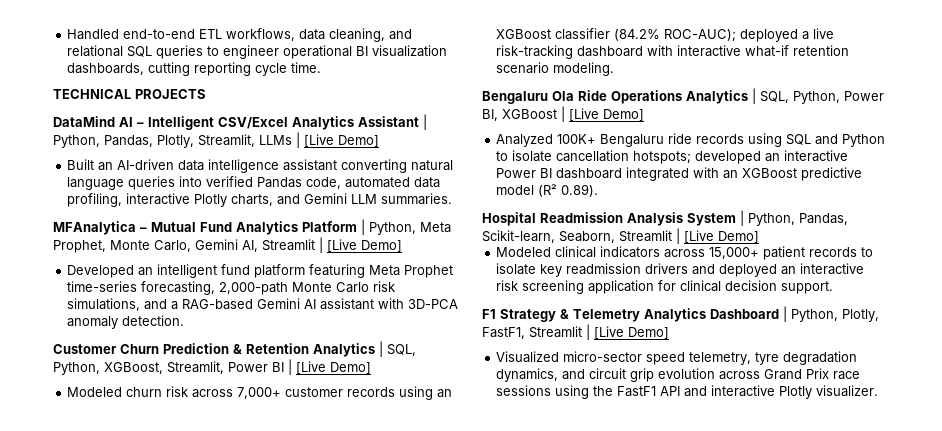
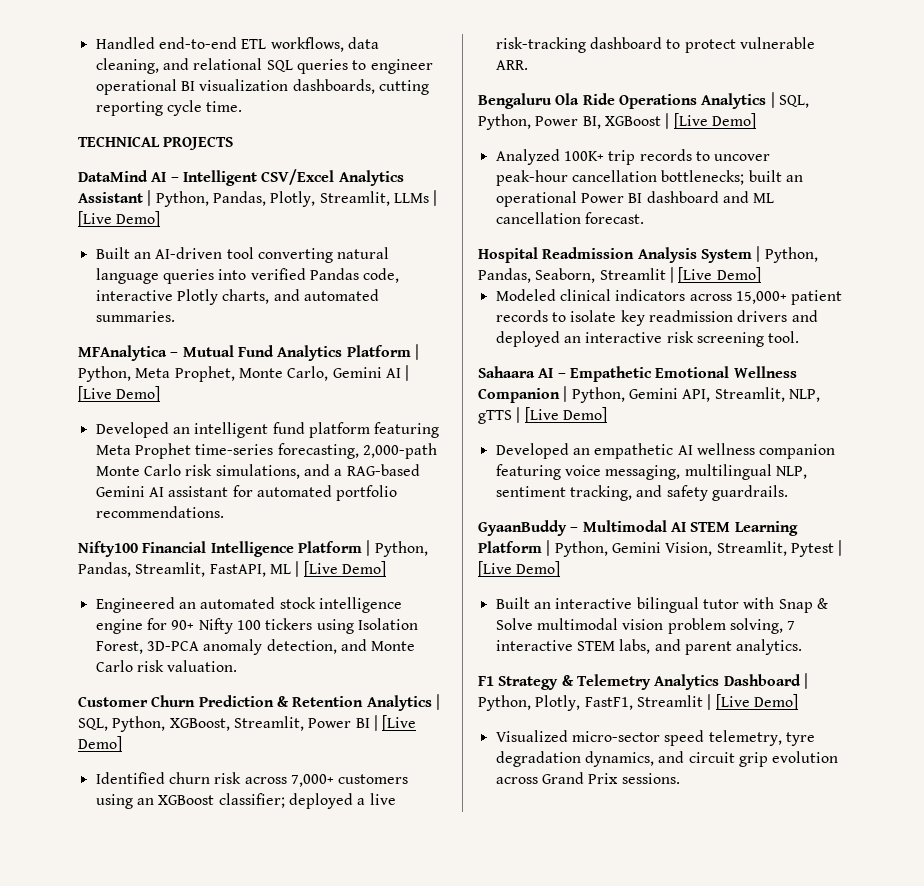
- Built an AI-driven data intelligence assistant converting natural language queries into verified Pandas code, automated data profiling, interactive Plotly charts, and Gemini LLM summaries.
+ Built an AI-driven tool converting natural language queries into verified Pandas code, interactive Plotly charts, and automated summaries.
- MFAnalytica – Mutual Fund Analytics Platform | Python, Meta Prophet, Monte Carlo, Gemini AI, Streamlit | [Live Demo]
+ MFAnalytica – Mutual Fund Analytics Platform | Python, Meta Prophet, Monte Carlo, Gemini AI | [Live Demo]
- Developed an intelligent fund platform featuring Meta Prophet time-series forecasting, 2,000-path Monte Carlo risk simulations, and a RAG-based Gemini AI assistant with 3D-PCA anomaly detection.
+ Developed an intelligent fund platform featuring Meta Prophet time-series forecasting, 2,000-path Monte Carlo risk simulations, and a RAG-based Gemini AI assistant for automated portfolio recommendations.
+ Nifty100 Financial Intelligence Platform | Python, Pandas, Streamlit, FastAPI, ML | [Live Demo]
+ Engineered an automated stock intelligence engine for 90+ Nifty 100 tickers using Isolation Forest, 3D-PCA anomaly detection, and Monte Carlo risk valuation.
- Modeled churn risk across 7,000+ customer records using an XGBoost classifier (84.2% ROC-AUC); deployed a live risk-tracking dashboard with interactive what-if retention scenario modeling.
+ Identified churn risk across 7,000+ customers using an XGBoost classifier; deployed a live risk-tracking dashboard to protect vulnerable ARR.
- Analyzed 100K+ Bengaluru ride records using SQL and Python to isolate cancellation hotspots; developed an interactive Power BI dashboard integrated with an XGBoost predictive model (R² 0.89).
+ Analyzed 100K+ trip records to uncover peak-hour cancellation bottlenecks; built an operational Power BI dashboard and ML cancellation forecast.
- Hospital Readmission Analysis System | Python, Pandas, Scikit-learn, Seaborn, Streamlit | [Live Demo]
+ Hospital Readmission Analysis System | Python, Pandas, Seaborn, Streamlit | [Live Demo]
- Modeled clinical indicators across 15,000+ patient records to isolate key readmission drivers and deployed an interactive risk screening application for clinical decision support.
+ Modeled clinical indicators across 15,000+ patient records to isolate key readmission drivers and deployed an interactive risk screening tool.
+ Sahaara AI – Empathetic Emotional Wellness Companion | Python, Gemini API, Streamlit, NLP, gTTS | [Live Demo]
+ Developed an empathetic AI wellness companion featuring voice messaging, multilingual NLP, sentiment tracking, and safety guardrails.
+ GyaanBuddy – Multimodal AI STEM Learning Platform | Python, Gemini Vision, Streamlit, Pytest | [Live Demo]
+ Built an interactive bilingual tutor with Snap & Solve multimodal vision problem solving, 7 interactive STEM labs, and parent analytics.
- Visualized micro-sector speed telemetry, tyre degradation dynamics, and circuit grip evolution across Grand Prix race sessions using the FastF1 API and interactive Plotly visualizer.
+ Visualized micro-sector speed telemetry, tyre degradation dynamics, and circuit grip evolution across Grand Prix sessions.

